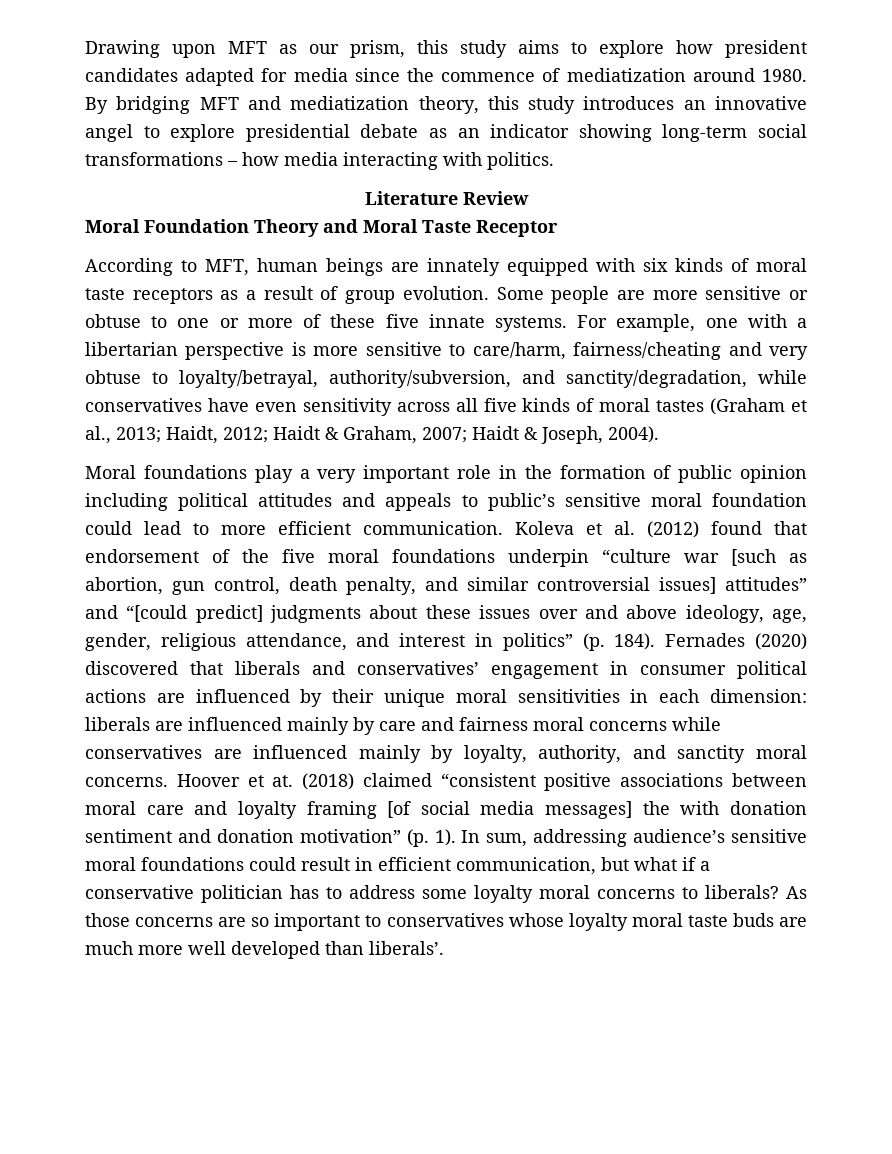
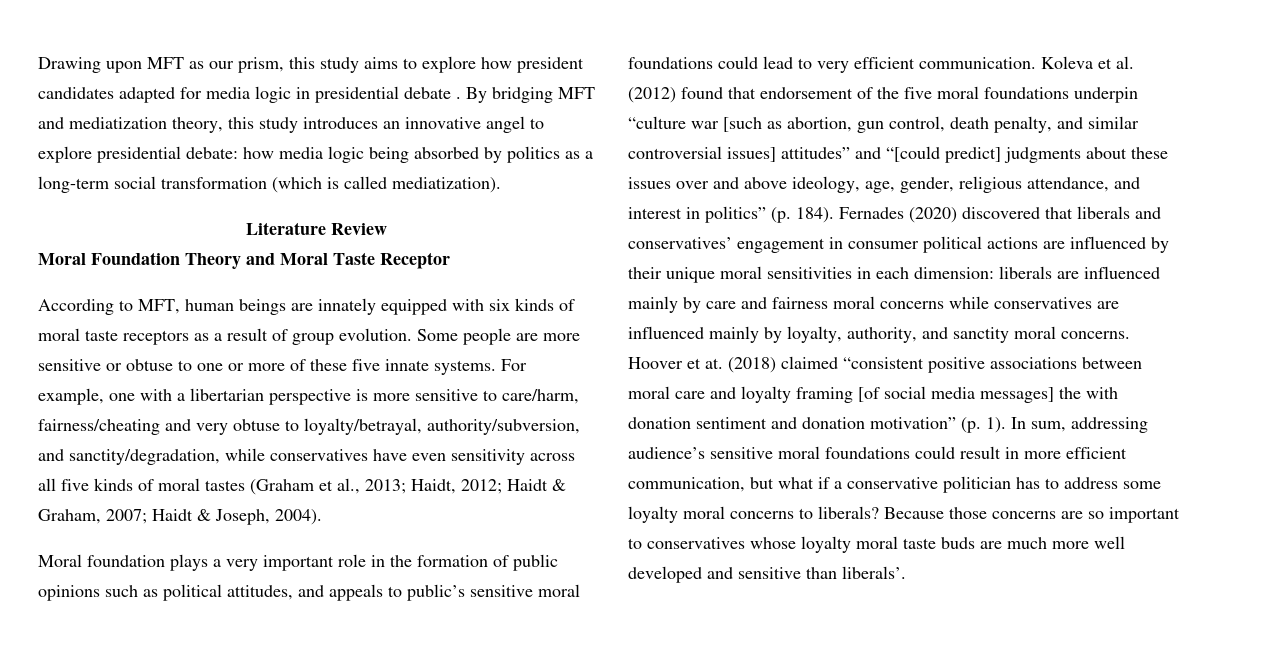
- Drawing upon MFT as our prism, this study aims to explore how president candidates adapted for media since the commence of mediatization around 1980.
+ Drawing upon MFT as our prism, this study aims to explore how president candidates adapted for media logic in presidential debate .
- By bridging MFT and mediatization theory, this study introduces an innovative angel to explore presidential debate as an indicator showing long-term social transformations – how media interacting with politics.
+ By bridging MFT and mediatization theory, this study introduces an innovative angel to explore presidential debate: how media logic being absorbed by politics as a long-term social transformation (which is called mediatization).
- Moral foundations play a very important role in the formation of public opinion including political attitudes and appeals to public’s sensitive moral foundation could lead to more efficient communication.
+ Moral foundation plays a very important role in the formation of public opinions such as political attitudes, and appeals to public’s sensitive moral foundations could lead to very efficient communication.
- In sum, addressing audience’s sensitive moral foundations could result in efficient communication, but what if a conservative politician has to address some loyalty moral concerns to liberals?
+ In sum, addressing audience’s sensitive moral foundations could result in more efficient communication, but what if a conservative politician has to address some loyalty moral concerns to liberals?
- As those concerns are so important to conservatives whose loyalty moral taste buds are much more well developed than liberals’.
+ Because those concerns are so important to conservatives whose loyalty moral taste buds are much more well developed and sensitive than liberals’.

